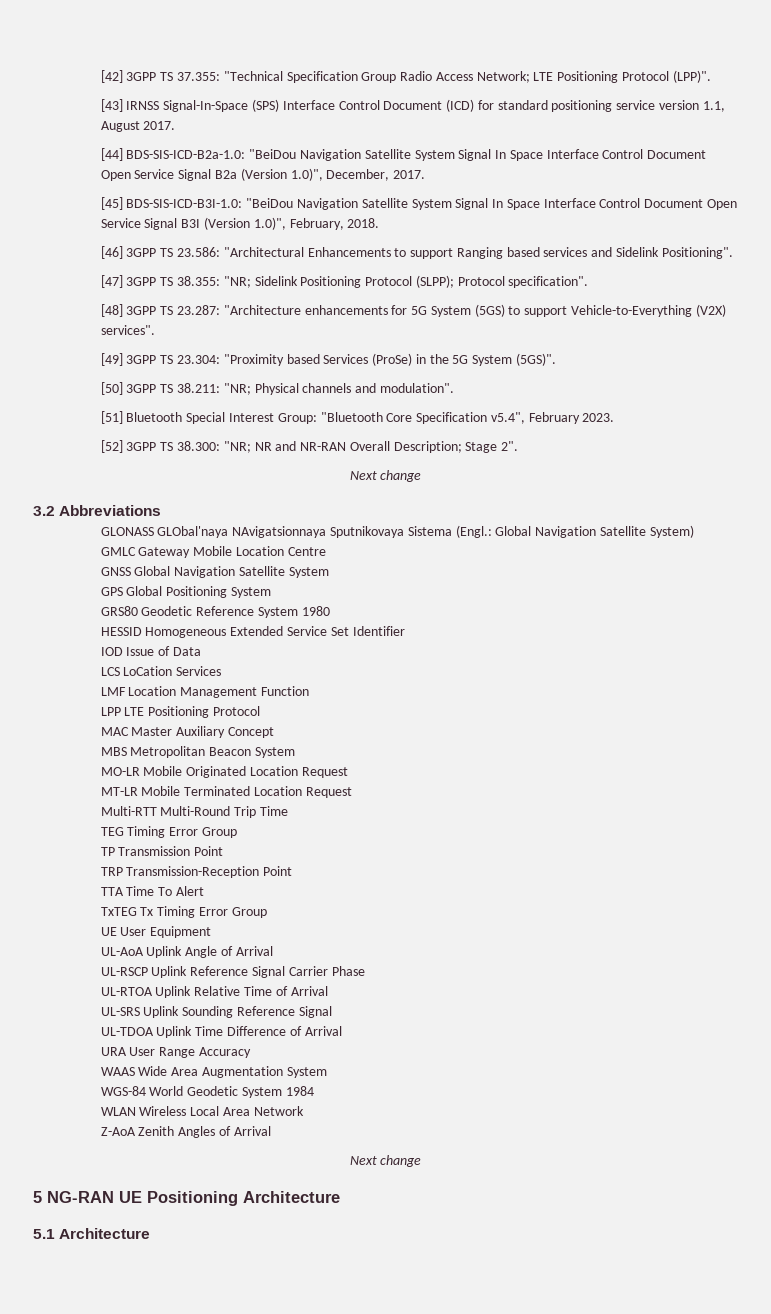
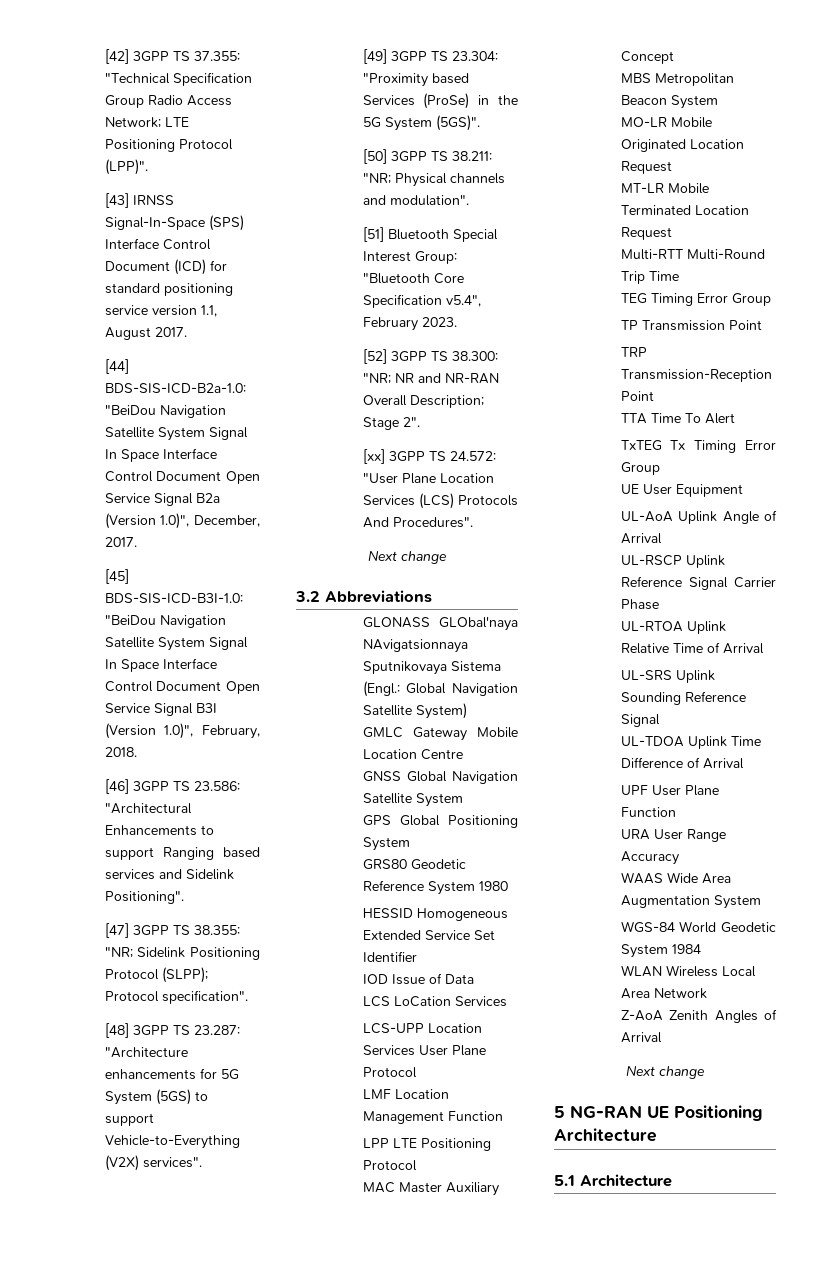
+ [xx] 3GPP TS 24.572: "User Plane Location Services (LCS) Protocols And Procedures".
+ LCS-UPP Location Services User Plane Protocol
+ UPF User Plane Function

